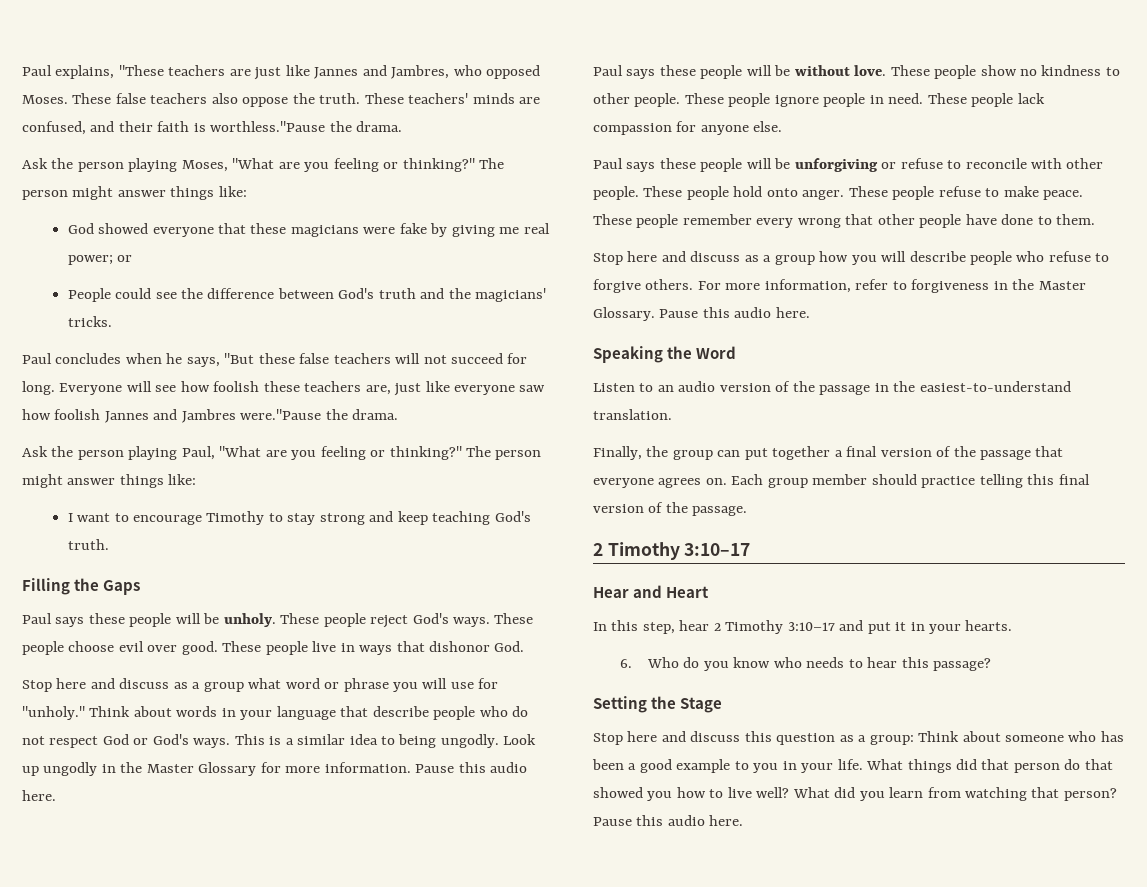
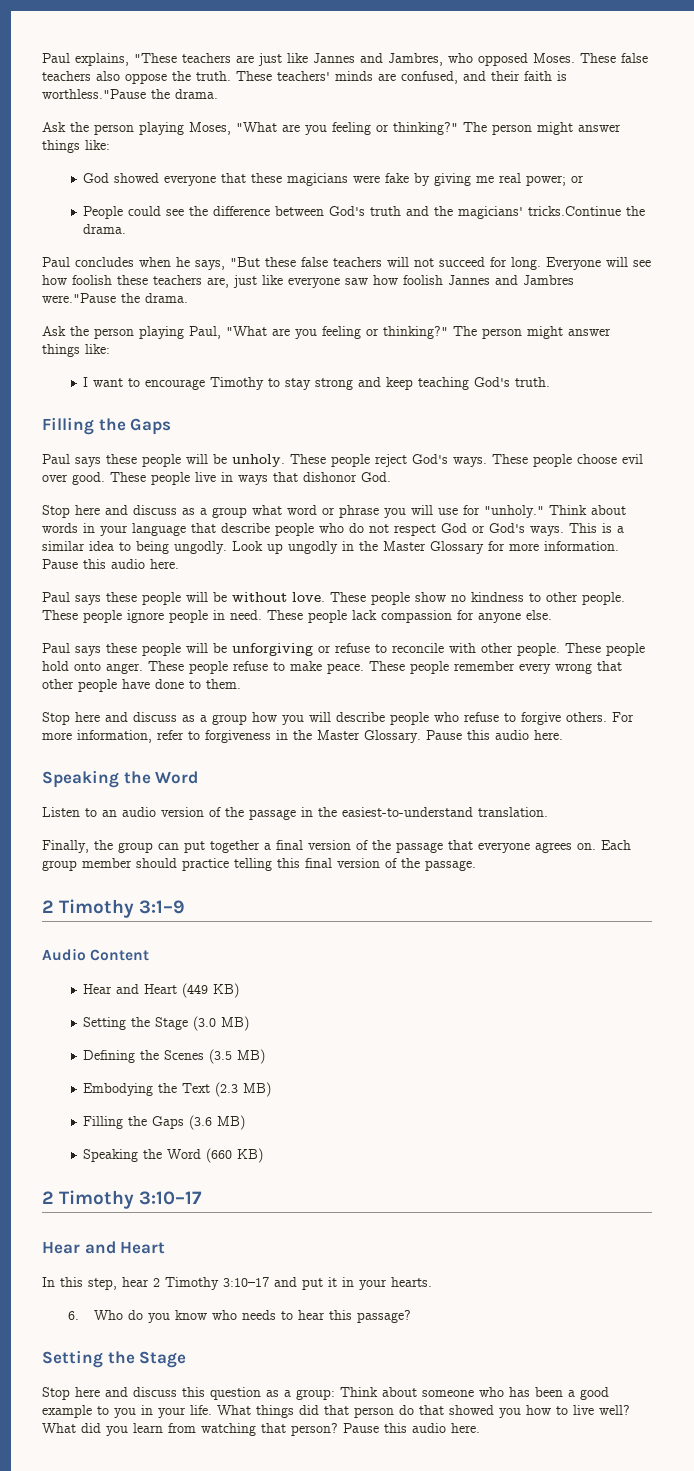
- People could see the difference between God's truth and the magicians' tricks.
+ People could see the difference between God's truth and the magicians' tricks.Continue the drama.
+ 2 Timothy 3:1–9
+ Audio Content
+ Hear and Heart (449 KB)
+ Setting the Stage (3.0 MB)
+ Defining the Scenes (3.5 MB)
+ Embodying the Text (2.3 MB)
+ Filling the Gaps (3.6 MB)
+ Speaking the Word (660 KB)

